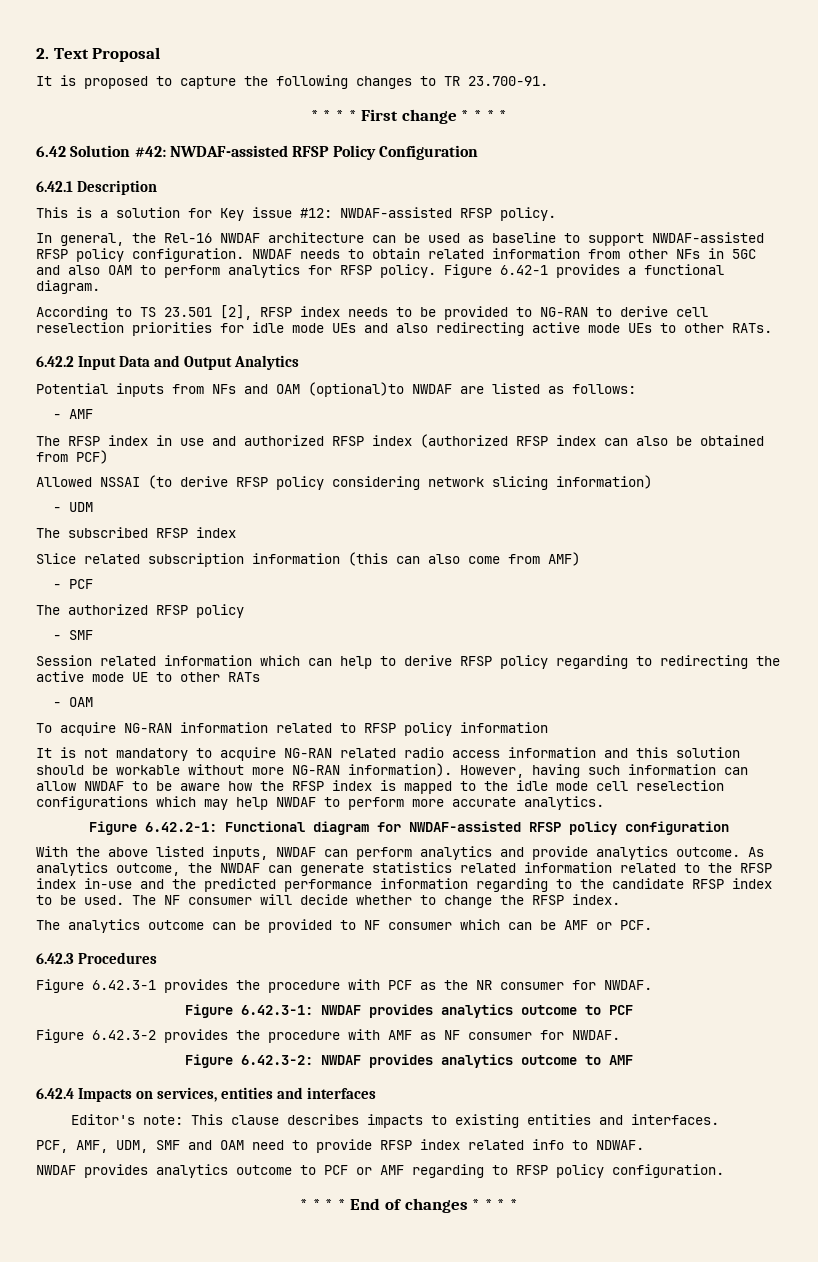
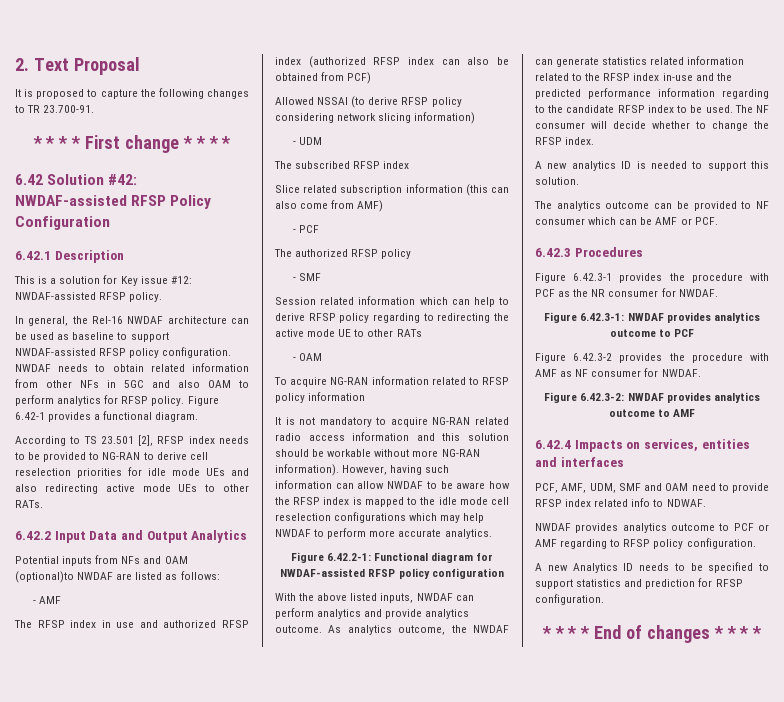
+ A new analytics ID is needed to support this solution.
- Editor's note: This clause describes impacts to existing entities and interfaces.
+ A new Analytics ID needs to be specified to support statistics and prediction for RFSP configuration.

